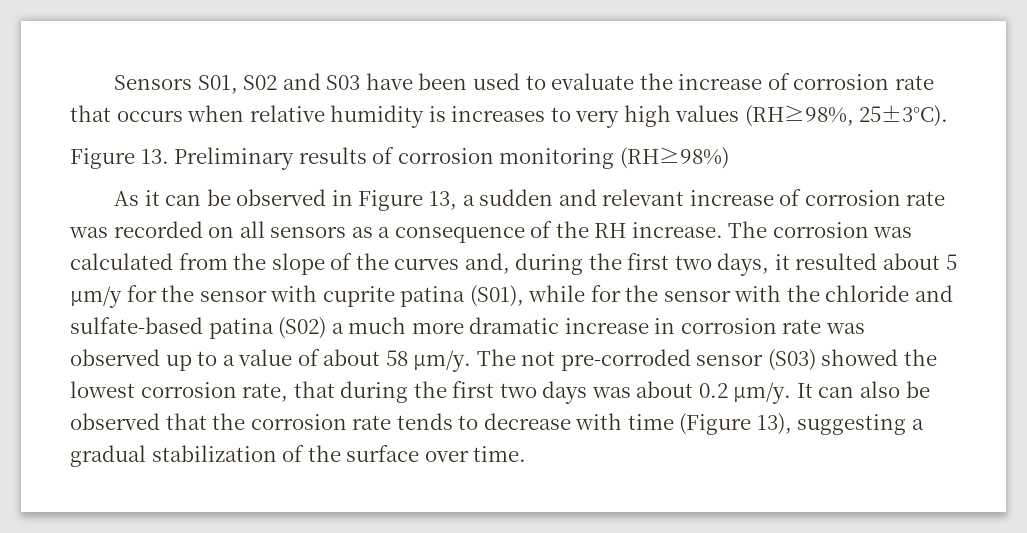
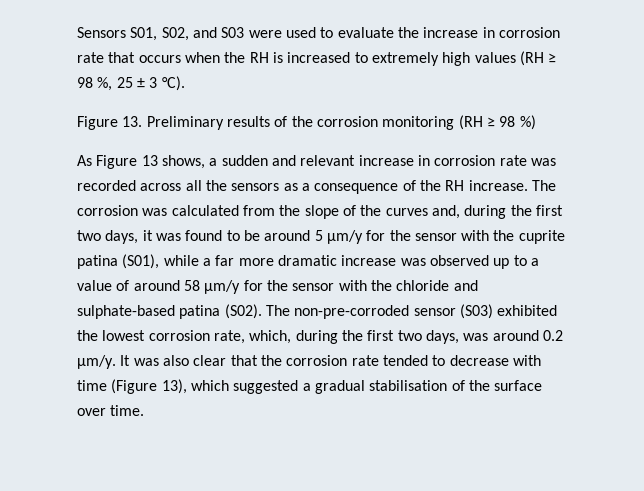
- Sensors S01, S02 and S03 have been used to evaluate the increase of corrosion rate that occurs when relative humidity is increases to very high values (RH≥98%, 25±3°C).
+ Sensors S01, S02, and S03 were used to evaluate the increase in corrosion rate that occurs when the RH is increased to extremely high values (RH ≥ 98 %, 25 ± 3 °C).
- Figure 13. Preliminary results of corrosion monitoring (RH≥98%)
- As it can be observed in Figure 13, a sudden and relevant increase of corrosion rate was recorded on all sensors as a consequence of the RH increase.
+ Figure 13. Preliminary results of the corrosion monitoring (RH ≥ 98 %)
+ As Figure 13 shows, a sudden and relevant increase in corrosion rate was recorded across all the sensors as a consequence of the RH increase.
- The corrosion was calculated from the slope of the curves and, during the first two days, it resulted about 5 μm/y for the sensor with cuprite patina (S01), while for the sensor with the chloride and sulfate-based patina (S02) a much more dramatic increase in corrosion rate was observed up to a value of about 58 μm/y. The not pre-corroded sensor (S03) showed the lowest corrosion rate, that during the first two days was about 0.2 μm/y. It can also be observed that the corrosion rate tends to decrease with time (Figure 13), suggesting a gradual stabilization of the surface over time.
+ The corrosion was calculated from the slope of the curves and, during the first two days, it was found to be around 5 μm/y for the sensor with the cuprite patina (S01), while a far more dramatic increase was observed up to a value of around 58 μm/y for the sensor with the chloride and sulphate-based patina (S02). The non-pre-corroded sensor (S03) exhibited the lowest corrosion rate, which, during the first two days, was around 0.2 μm/y. It was also clear that the corrosion rate tended to decrease with time (Figure 13), which suggested a gradual stabilisation of the surface over time.

